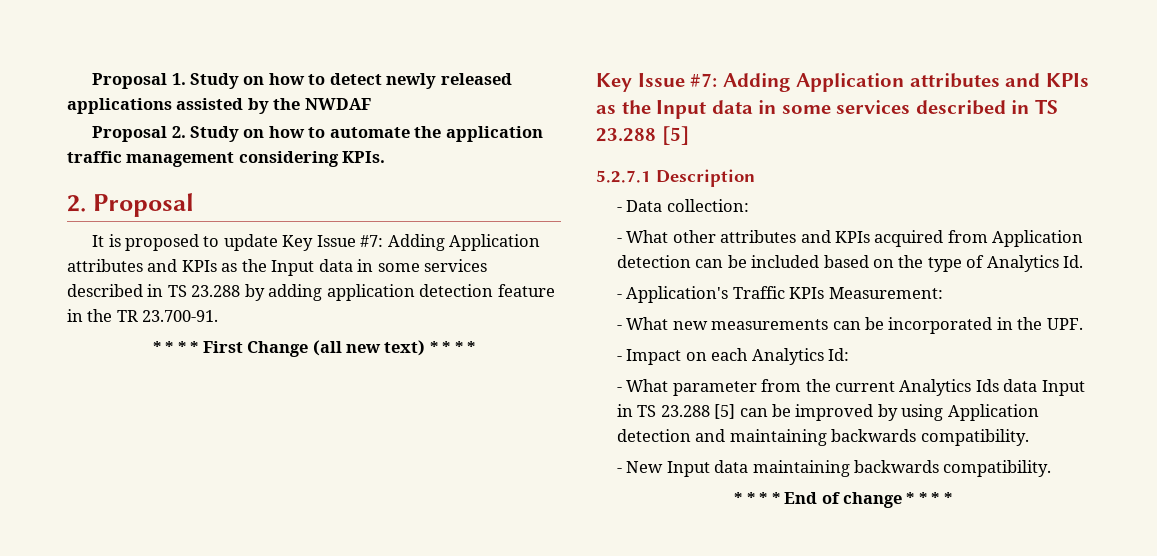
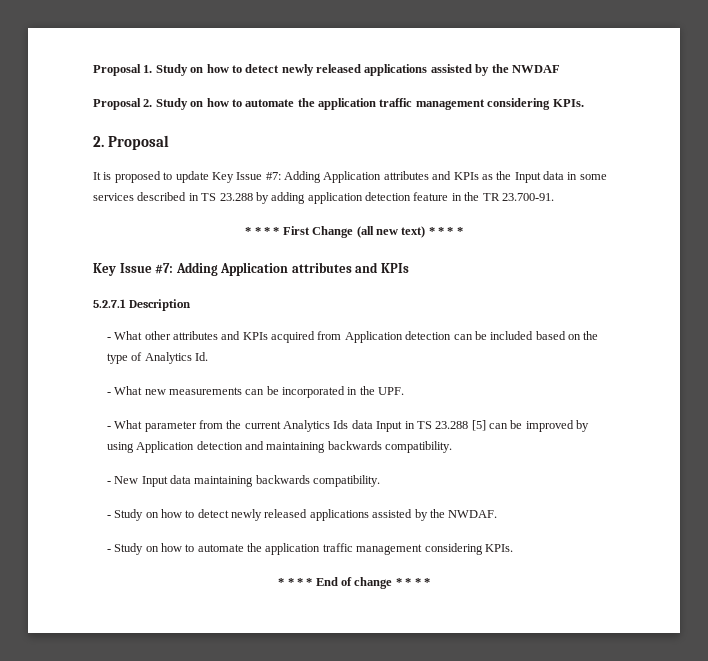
  * * * * First Change (all new text) * * * *
- Key Issue #7: Adding Application attributes and KPIs as the Input data in some services described in TS 23.288 [5]
+ Key Issue #7: Adding Application attributes and KPIs
- - Data collection:
- - Application's Traffic KPIs Measurement:
- - Impact on each Analytics Id:
+ - Study on how to detect newly released applications assisted by the NWDAF.
+ - Study on how to automate the application traffic management considering KPIs.

